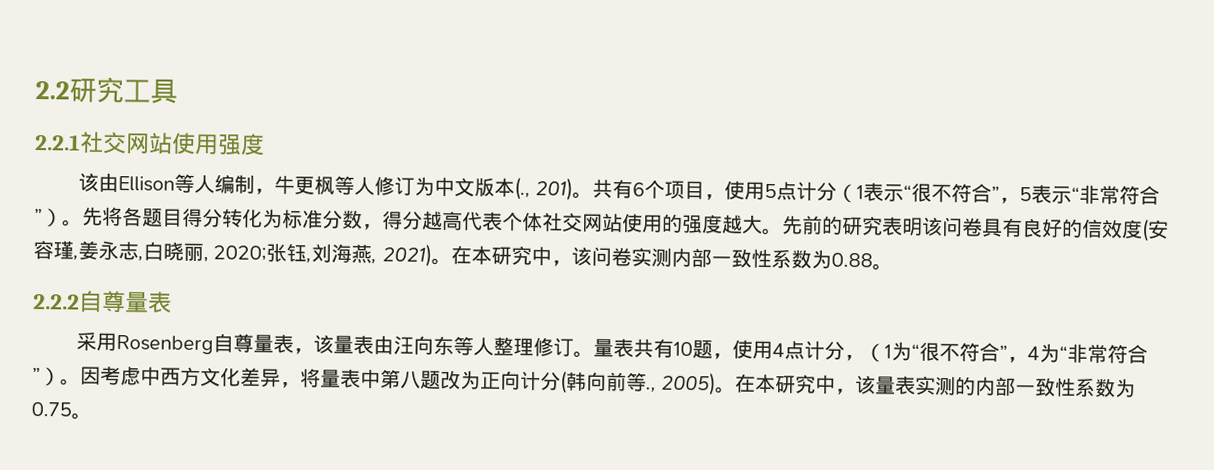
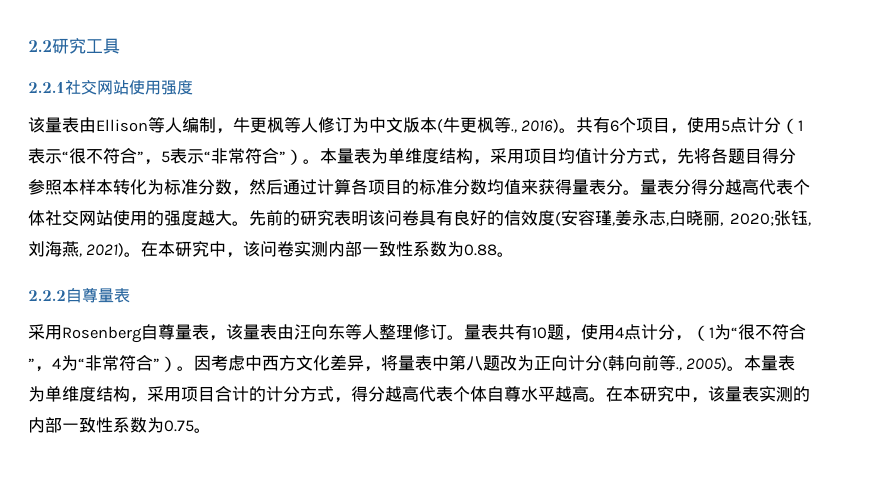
- 该由Ellison等人编制，牛更枫等人修订为中文版本(., 201)。
+ 该量表由Ellison等人编制，牛更枫等人修订为中文版本(牛更枫等., 2016)。
- 先将各题目得分转化为标准分数，得分越高代表个体社交网站使用的强度越大。
+ 本量表为单维度结构，采用项目均值计分方式，先将各题目得分参照本样本转化为标准分数，然后通过计算各项目的标准分数均值来获得量表分。量表分得分越高代表个体社交网站使用的强度越大。
+ 本量表为单维度结构，采用项目合计的计分方式，得分越高代表个体自尊水平越高。

